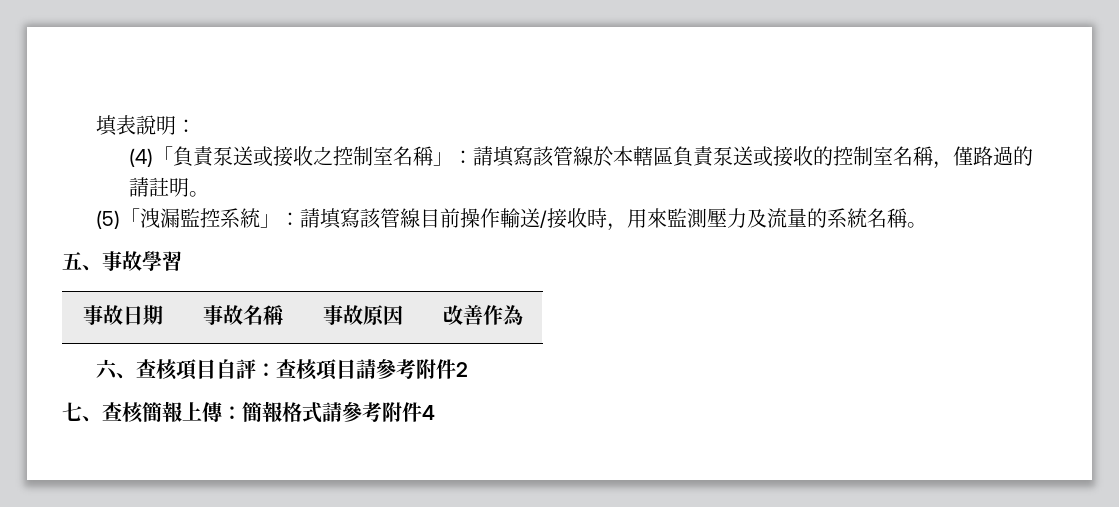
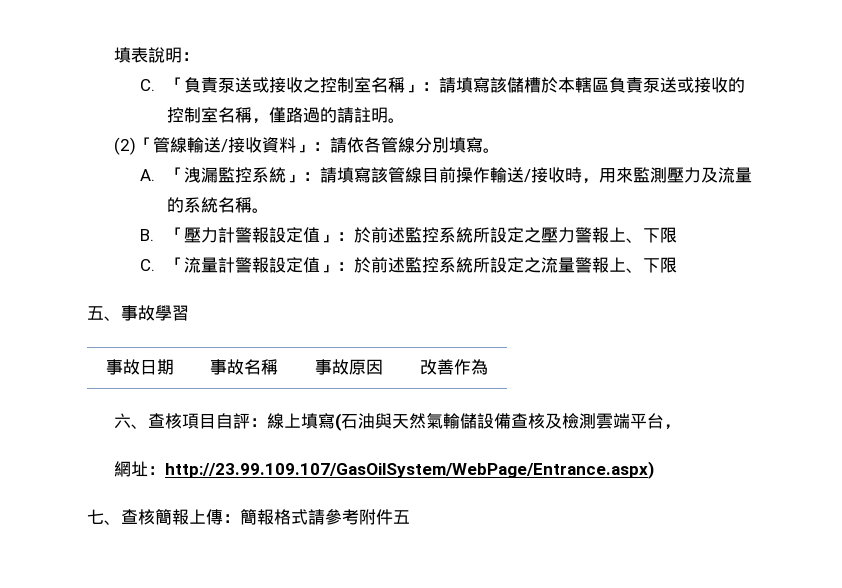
- (4)「負責泵送或接收之控制室名稱」：請填寫該管線於本轄區負責泵送或接收的控制室名稱，僅路過的請註明。
+ C.「負責泵送或接收之控制室名稱」：請填寫該儲槽於本轄區負責泵送或接收的控制室名稱，僅路過的請註明。
- (5)「洩漏監控系統」：請填寫該管線目前操作輸送/接收時，用來監測壓力及流量的系統名稱。
+ (2)「管線輸送/接收資料」：請依各管線分別填寫。
+ A.「洩漏監控系統」：請填寫該管線目前操作輸送/接收時，用來監測壓力及流量的系統名稱。
+ B.「壓力計警報設定值」：於前述監控系統所設定之壓力警報上、下限
+ C.「流量計警報設定值」：於前述監控系統所設定之流量警報上、下限
- 六、查核項目自評：查核項目請參考附件2
+ 六、查核項目自評：線上填寫(石油與天然氣輸儲設備查核及檢測雲端平台，
+ 網址：http://23.99.109.107/GasOilSystem/WebPage/Entrance.aspx)
- 七、查核簡報上傳：簡報格式請參考附件4
+ 七、查核簡報上傳：簡報格式請參考附件五

